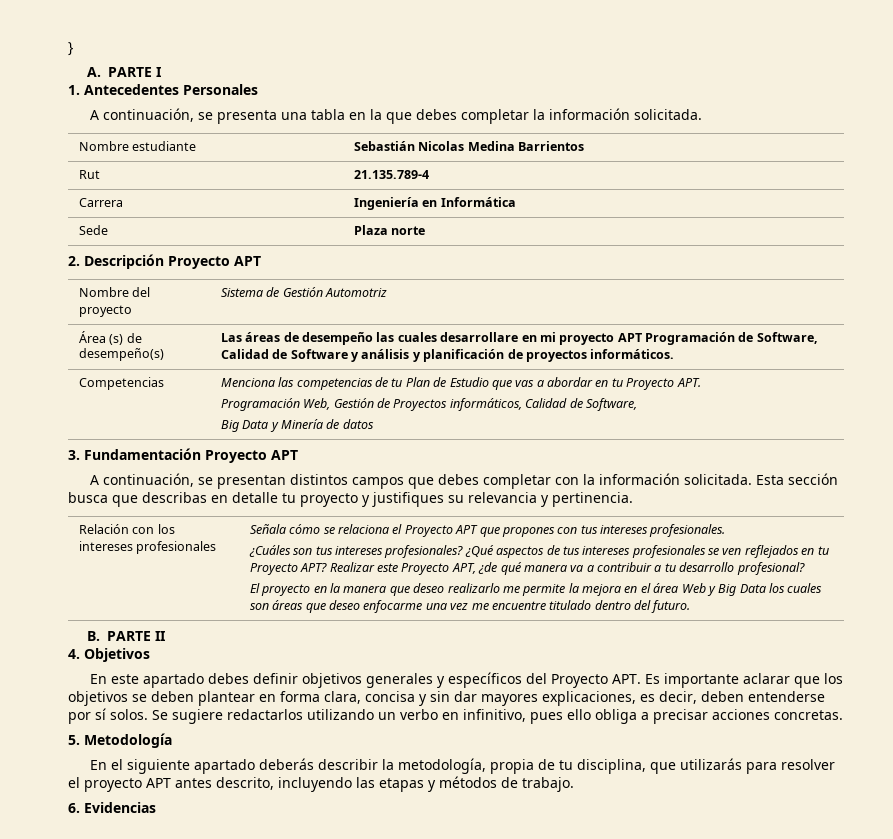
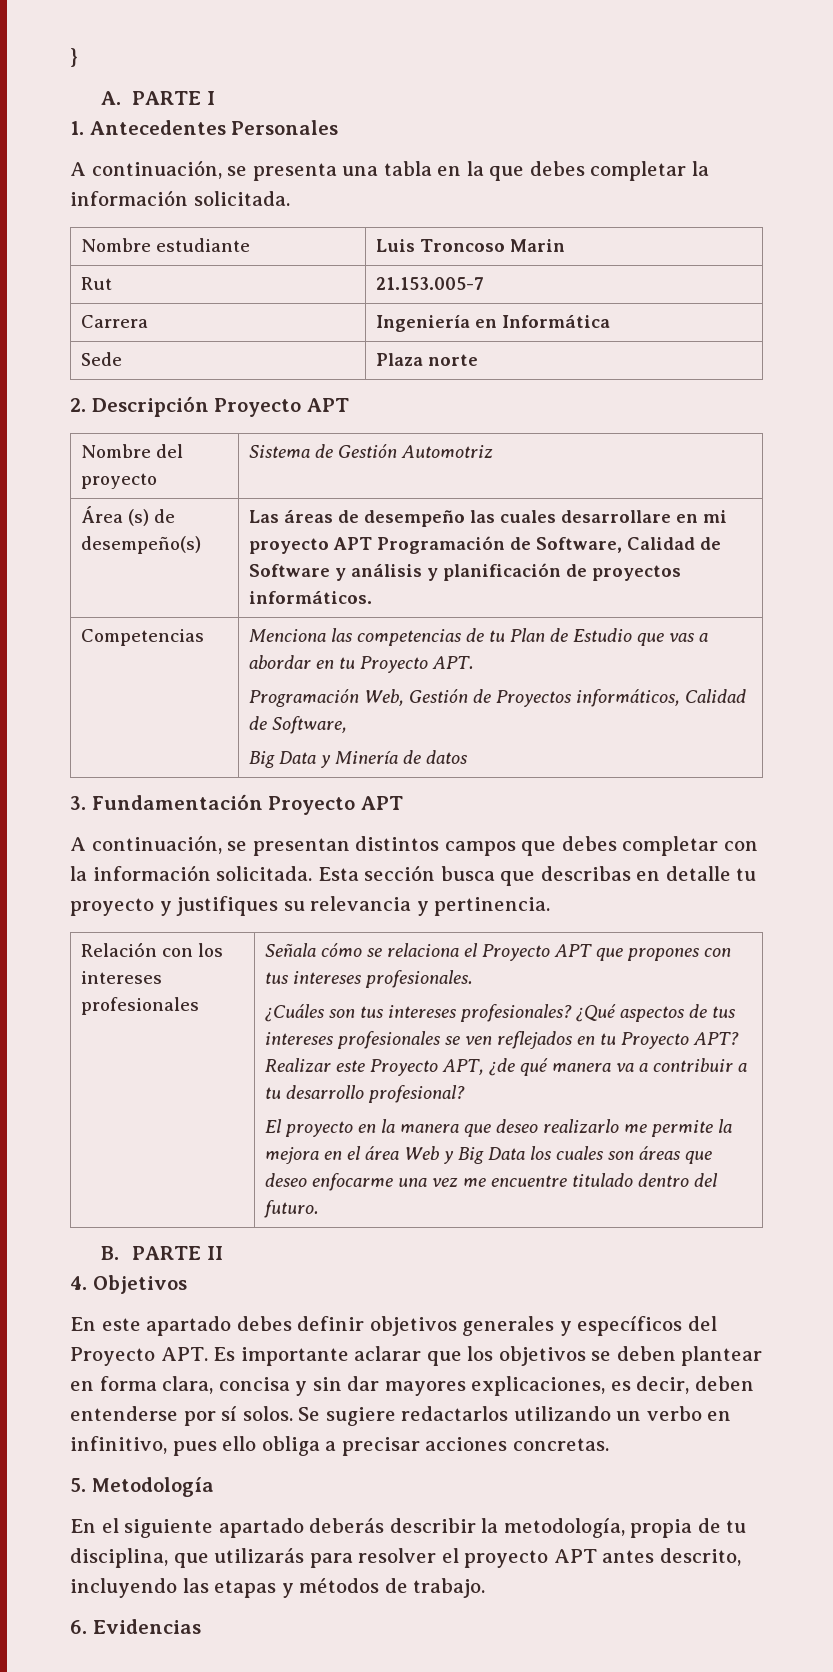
- Nombre estudiante | Sebastián Nicolas Medina Barrientos
+ Nombre estudiante | Luis Troncoso Marin
- Rut | 21.135.789-4
+ Rut | 21.153.005-7

